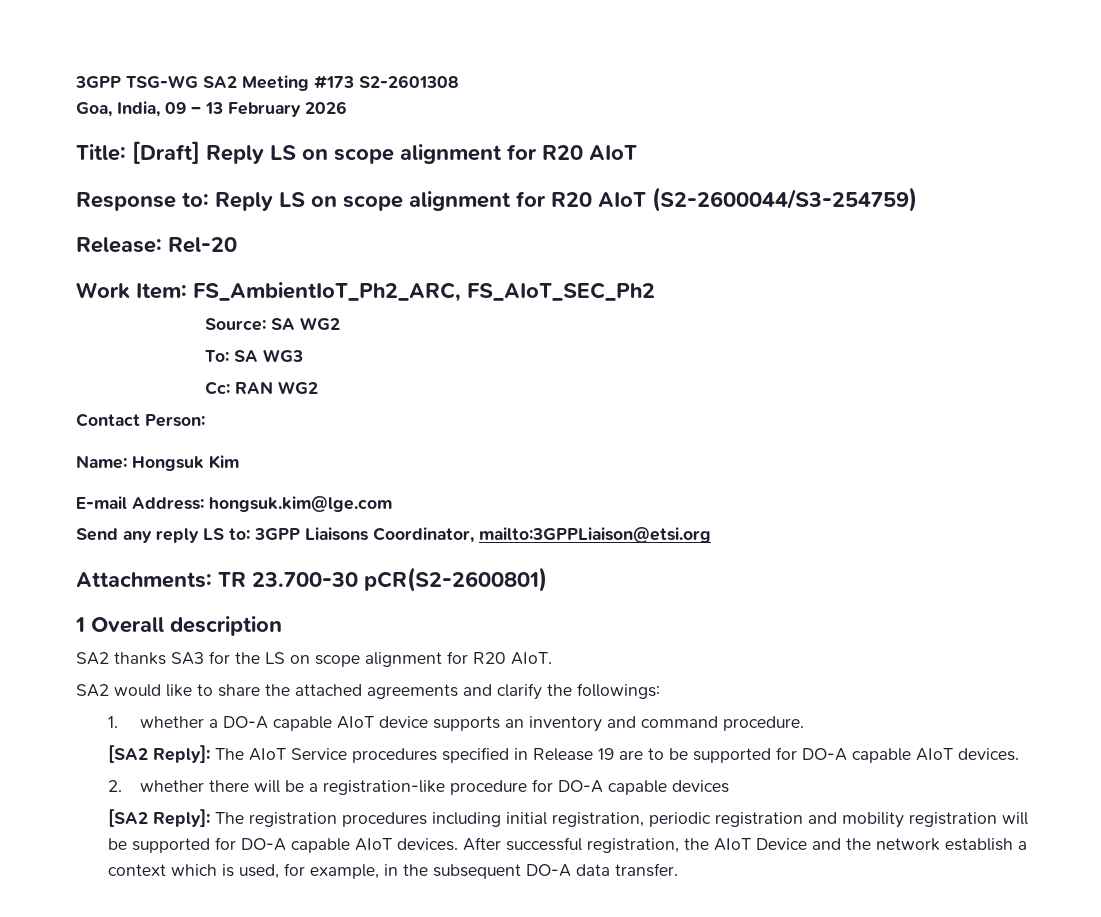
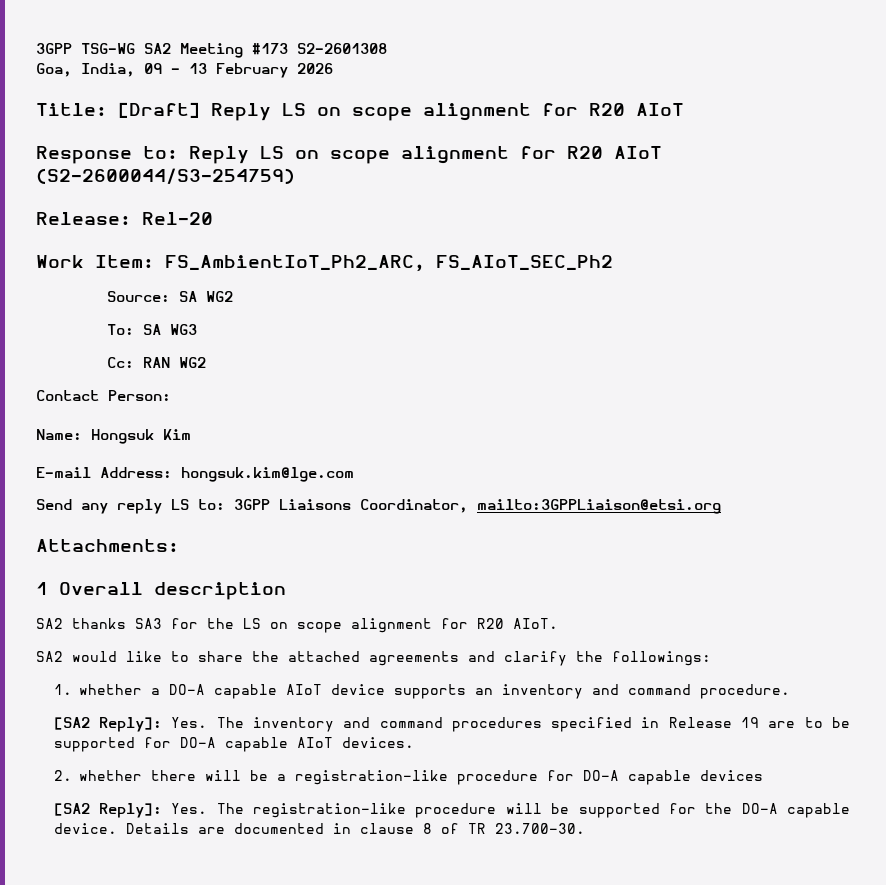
- Attachments: TR 23.700-30 pCR(S2-2600801)
+ Attachments:
- [SA2 Reply]: The AIoT Service procedures specified in Release 19 are to be supported for DO-A capable AIoT devices.
+ [SA2 Reply]: Yes. The inventory and command procedures specified in Release 19 are to be supported for DO-A capable AIoT devices.
- [SA2 Reply]: The registration procedures including initial registration, periodic registration and mobility registration will be supported for DO-A capable AIoT devices. After successful registration, the AIoT Device and the network establish a context which is used, for example, in the subsequent DO-A data transfer.
+ [SA2 Reply]: Yes. The registration-like procedure will be supported for the DO-A capable device. Details are documented in clause 8 of TR 23.700-30.

